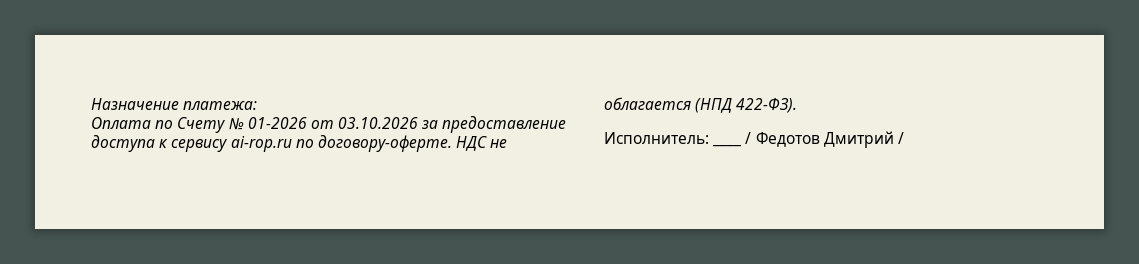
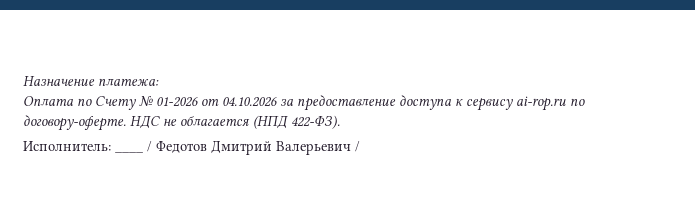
- Оплата по Счету № 01-2026 от 03.10.2026 за предоставление доступа к сервису ai-rop.ru по договору-оферте.
+ Оплата по Счету № 01-2026 от 04.10.2026 за предоставление доступа к сервису ai-rop.ru по договору-оферте.
- Исполнитель: ____ / Федотов Дмитрий /
+ Исполнитель: ____ / Федотов Дмитрий Валерьевич /

